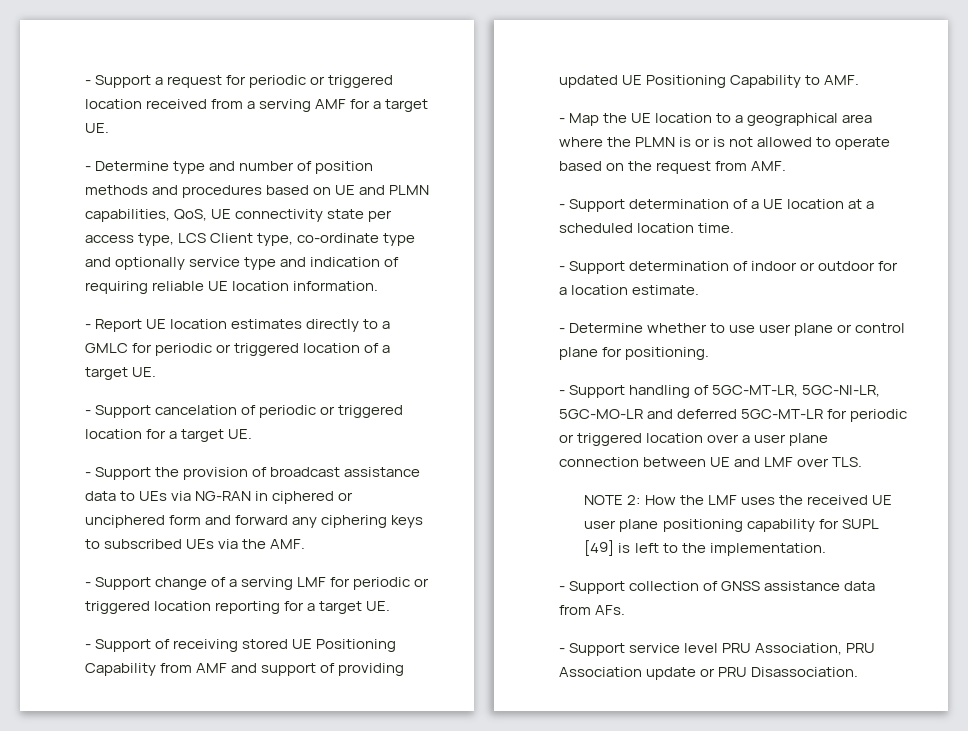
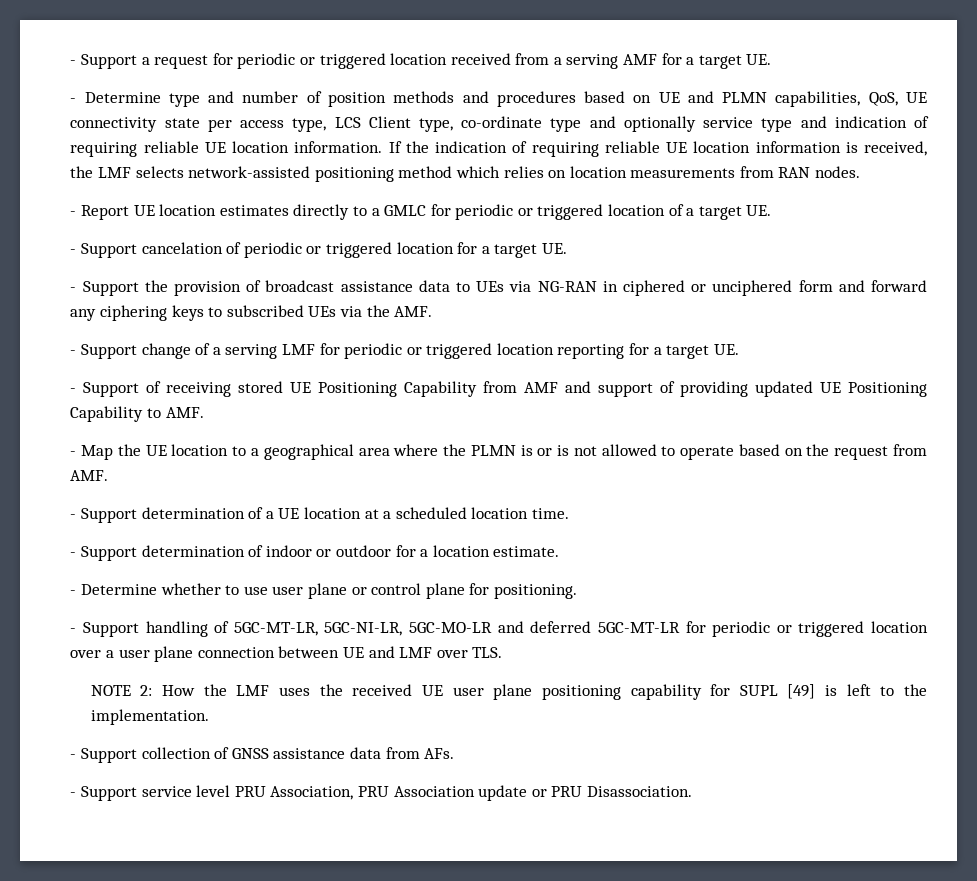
+ If the indication of requiring reliable UE location information is received, the LMF selects network-assisted positioning method which relies on location measurements from RAN nodes.

